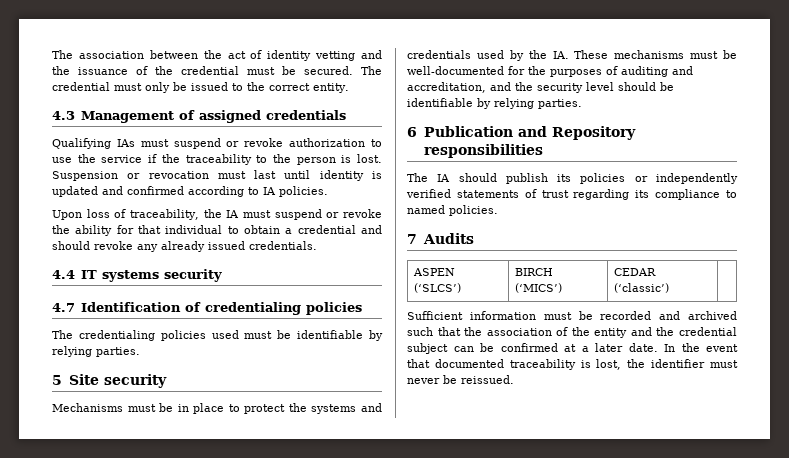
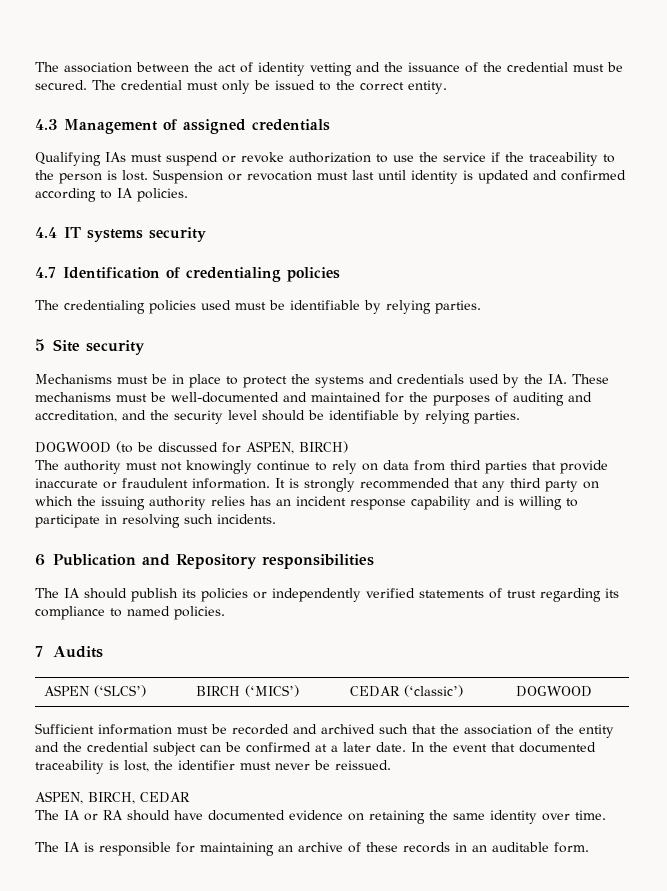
- Upon loss of traceability, the IA must suspend or revoke the ability for that individual to obtain a credential and should revoke any already issued credentials.
- Mechanisms must be in place to protect the systems and credentials used by the IA. These mechanisms must be well-documented for the purposes of auditing and accreditation, and the security level should be identifiable by relying parties.
+ Mechanisms must be in place to protect the systems and credentials used by the IA. These mechanisms must be well-documented and maintained for the purposes of auditing and accreditation, and the security level should be identifiable by relying parties.
+ DOGWOOD (to be discussed for ASPEN, BIRCH)
+ The authority must not knowingly continue to rely on data from third parties that provide inaccurate or fraudulent information. It is strongly recommended that any third party on which the issuing authority relies has an incident response capability and is willing to participate in resolving such incidents.
- ASPEN (‘SLCS’) | BIRCH (‘MICS’) | CEDAR (‘classic’) |
+ ASPEN (‘SLCS’) | BIRCH (‘MICS’) | CEDAR (‘classic’) | DOGWOOD
+ ASPEN, BIRCH, CEDAR
+ The IA or RA should have documented evidence on retaining the same identity over time.
+ The IA is responsible for maintaining an archive of these records in an auditable form.

